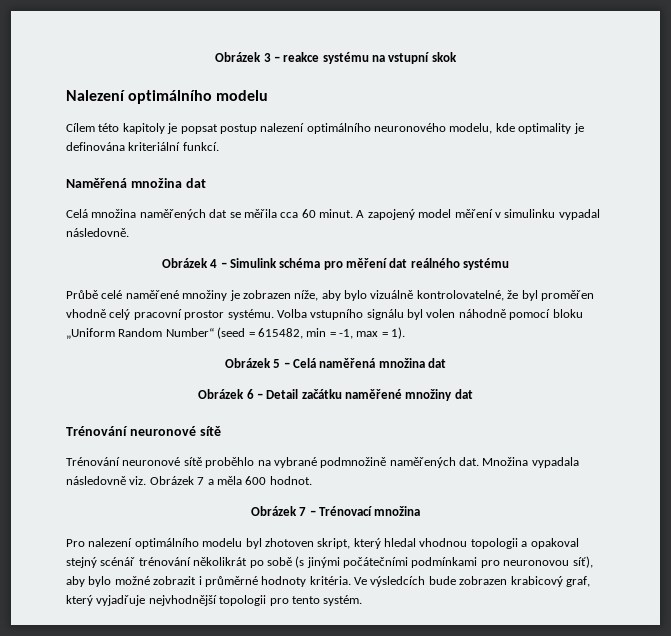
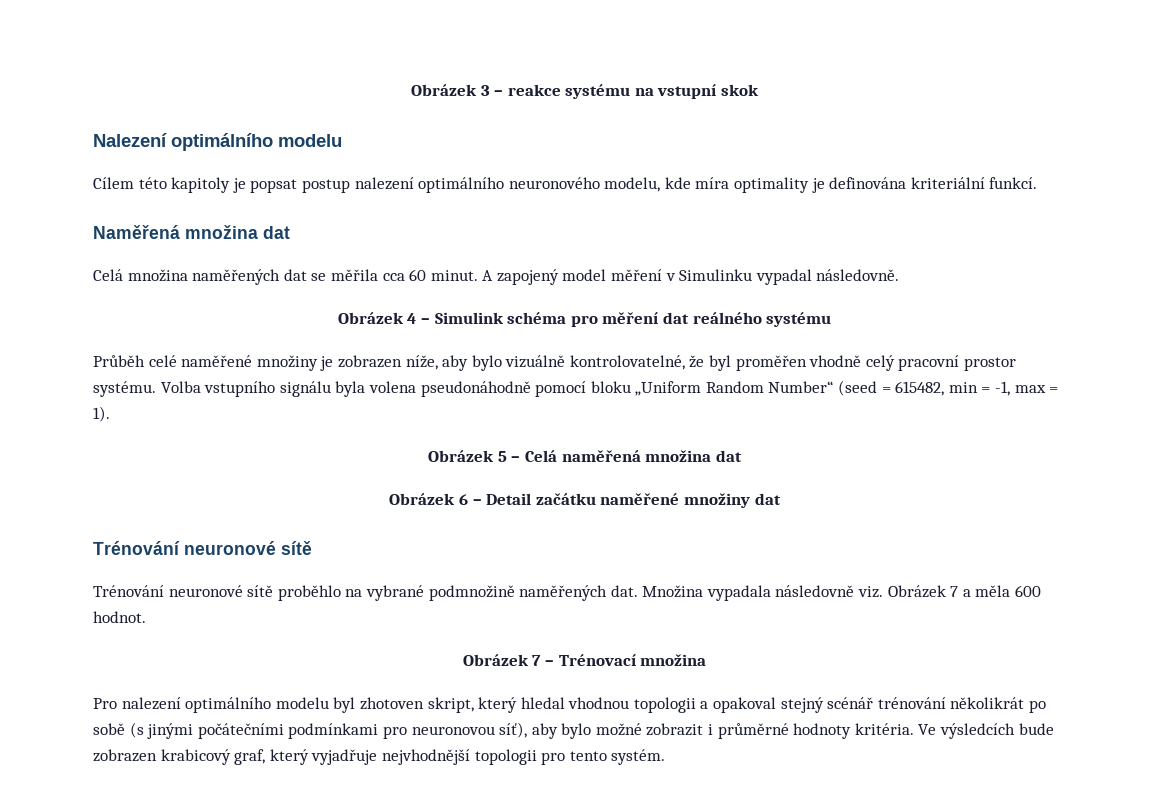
- Cílem této kapitoly je popsat postup nalezení optimálního neuronového modelu, kde optimality je definována kriteriální funkcí.
+ Cílem této kapitoly je popsat postup nalezení optimálního neuronového modelu, kde míra optimality je definována kriteriální funkcí.
- A zapojený model měření v simulinku vypadal následovně.
+ A zapojený model měření v Simulinku vypadal následovně.
- Průbě celé naměřené množiny je zobrazen níže, aby bylo vizuálně kontrolovatelné, že byl proměřen vhodně celý pracovní prostor systému.
+ Průběh celé naměřené množiny je zobrazen níže, aby bylo vizuálně kontrolovatelné, že byl proměřen vhodně celý pracovní prostor systému.
- Volba vstupního signálu byl volen náhodně pomocí bloku „Uniform Random Number“ (seed = 615482, min = -1, max = 1).
+ Volba vstupního signálu byla volena pseudonáhodně pomocí bloku „Uniform Random Number“ (seed = 615482, min = -1, max = 1).

